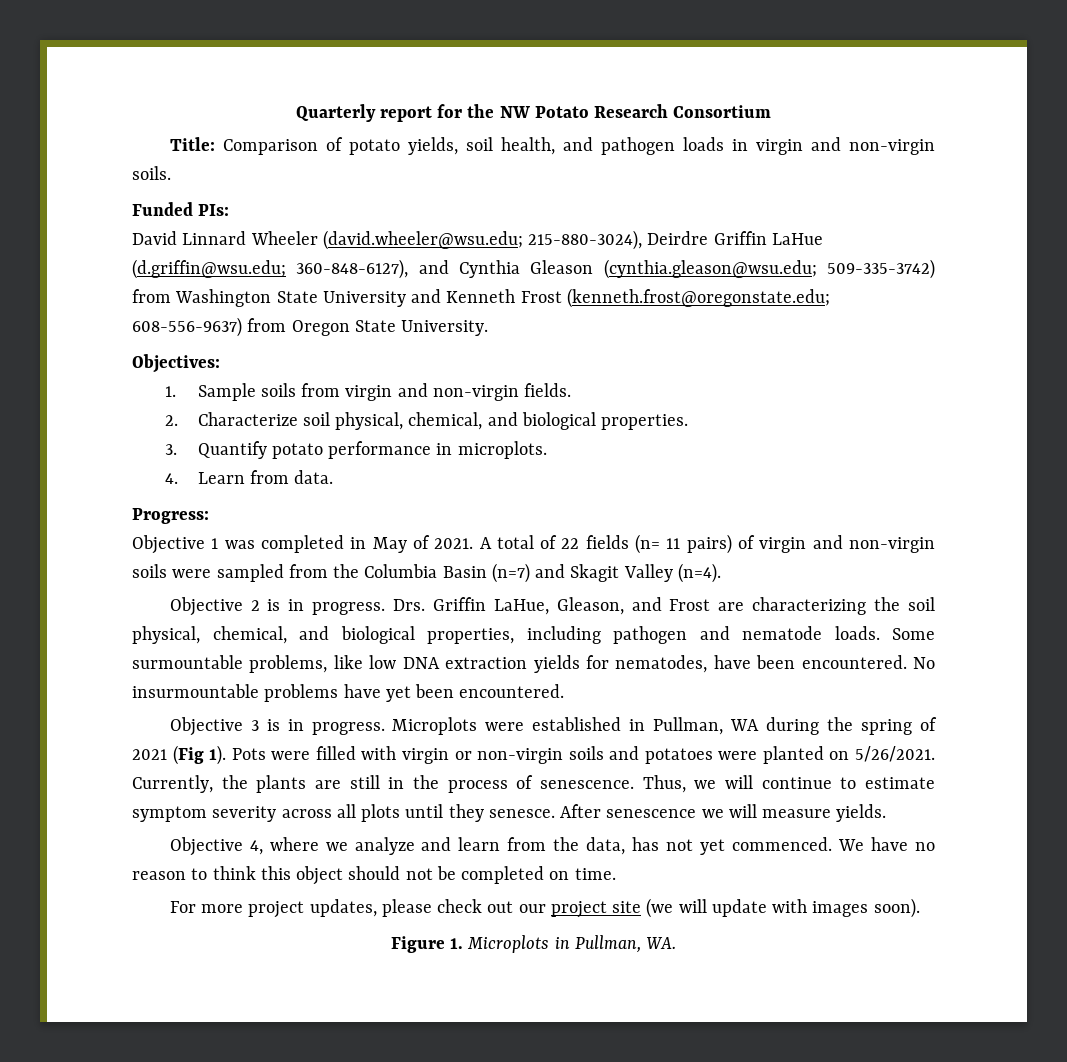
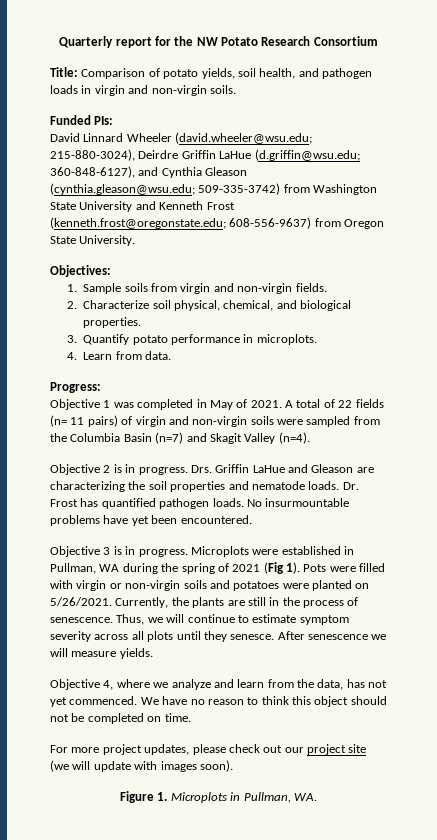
- Drs. Griffin LaHue, Gleason, and Frost are characterizing the soil physical, chemical, and biological properties, including pathogen and nematode loads. Some surmountable problems, like low DNA extraction yields for nematodes, have been encountered.
+ Drs. Griffin LaHue and Gleason are characterizing the soil properties and nematode loads. Dr. Frost has quantified pathogen loads.

